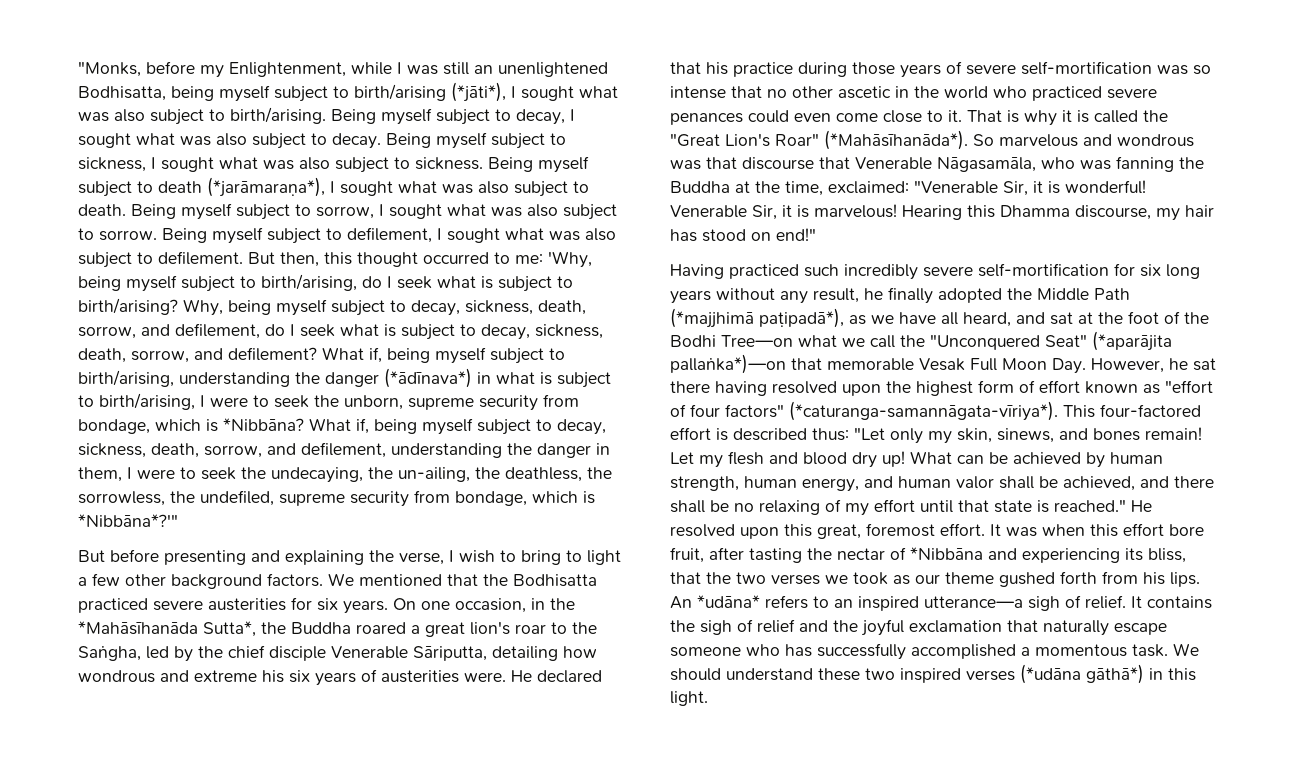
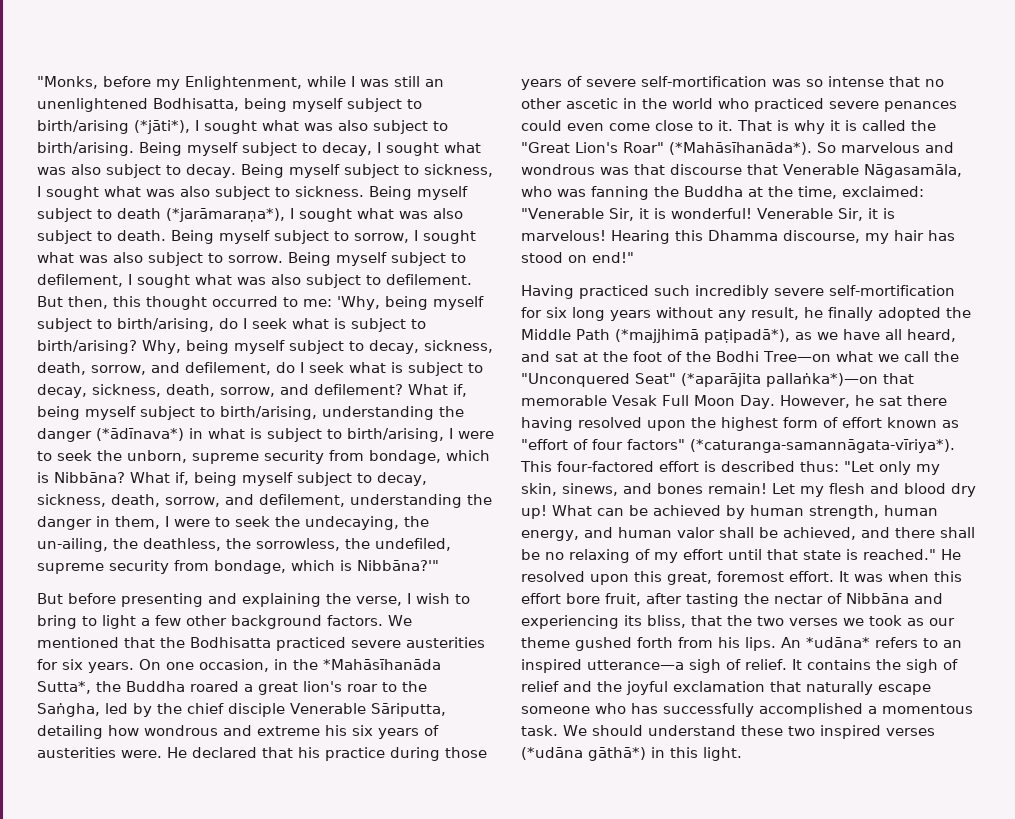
- What if, being myself subject to birth/arising, understanding the danger (*ādīnava*) in what is subject to birth/arising, I were to seek the unborn, supreme security from bondage, which is *Nibbāna?
+ What if, being myself subject to birth/arising, understanding the danger (*ādīnava*) in what is subject to birth/arising, I were to seek the unborn, supreme security from bondage, which is Nibbāna?
- What if, being myself subject to decay, sickness, death, sorrow, and defilement, understanding the danger in them, I were to seek the undecaying, the un-ailing, the deathless, the sorrowless, the undefiled, supreme security from bondage, which is *Nibbāna*?'"
+ What if, being myself subject to decay, sickness, death, sorrow, and defilement, understanding the danger in them, I were to seek the undecaying, the un-ailing, the deathless, the sorrowless, the undefiled, supreme security from bondage, which is Nibbāna?'"
- It was when this effort bore fruit, after tasting the nectar of *Nibbāna and experiencing its bliss, that the two verses we took as our theme gushed forth from his lips.
+ It was when this effort bore fruit, after tasting the nectar of Nibbāna and experiencing its bliss, that the two verses we took as our theme gushed forth from his lips.

